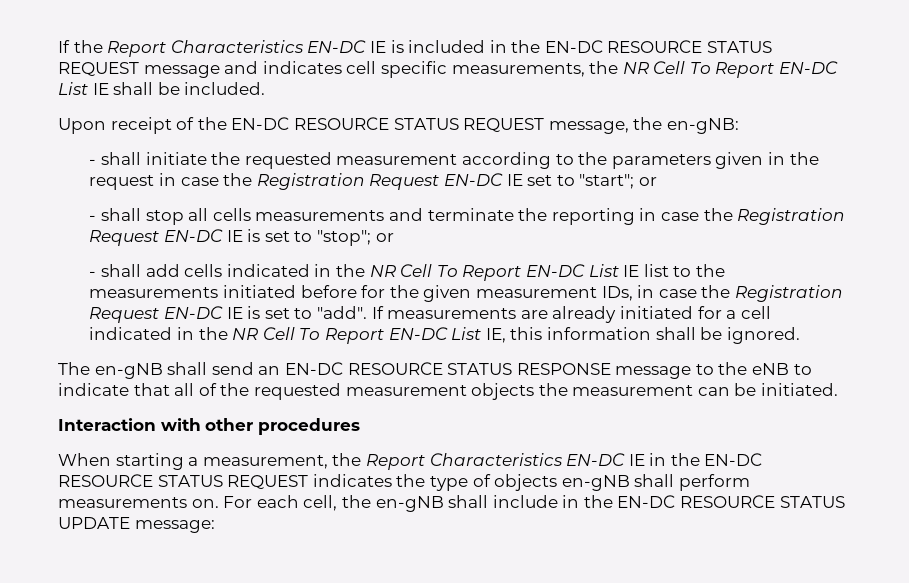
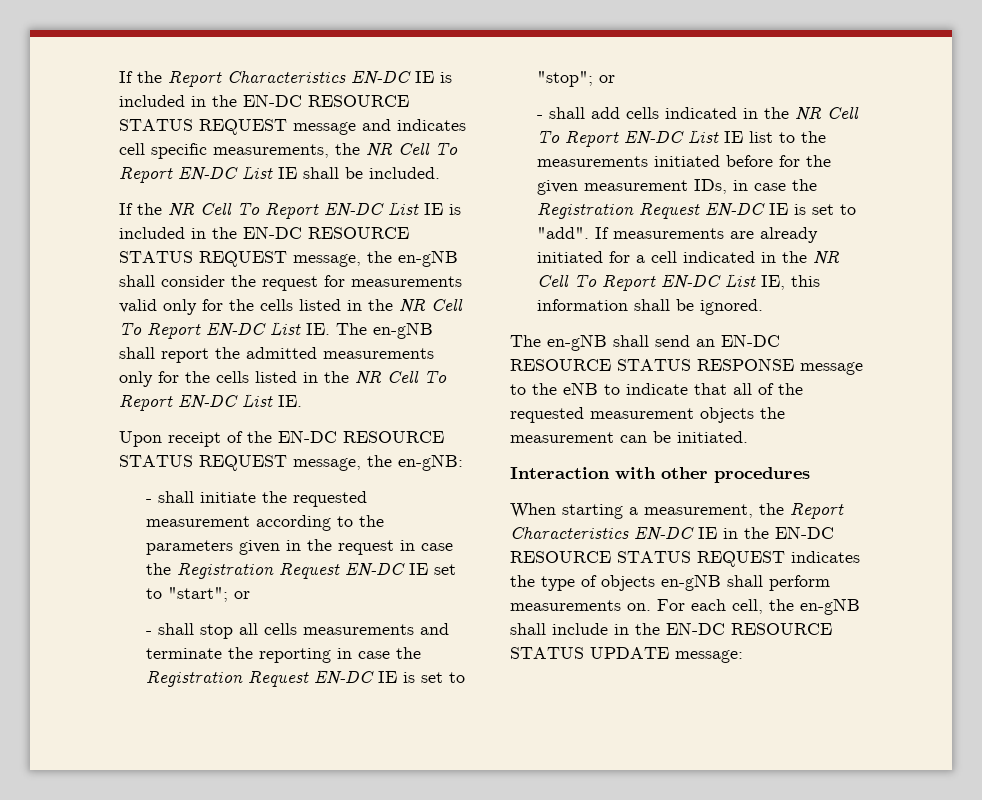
+ If the NR Cell To Report EN-DC List IE is included in the EN-DC RESOURCE STATUS REQUEST message, the en-gNB shall consider the request for measurements valid only for the cells listed in the NR Cell To Report EN-DC List IE. The en-gNB shall report the admitted measurements only for the cells listed in the NR Cell To Report EN-DC List IE.

